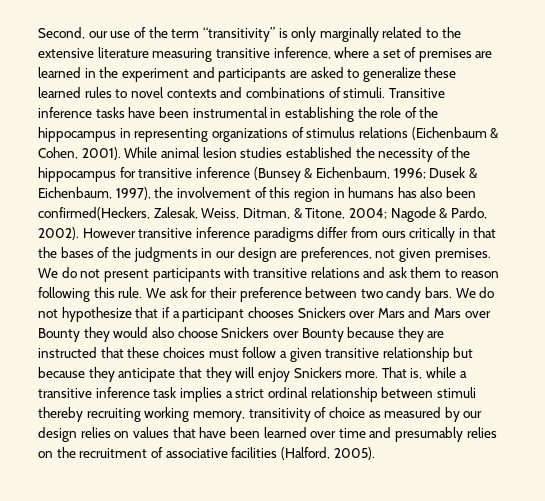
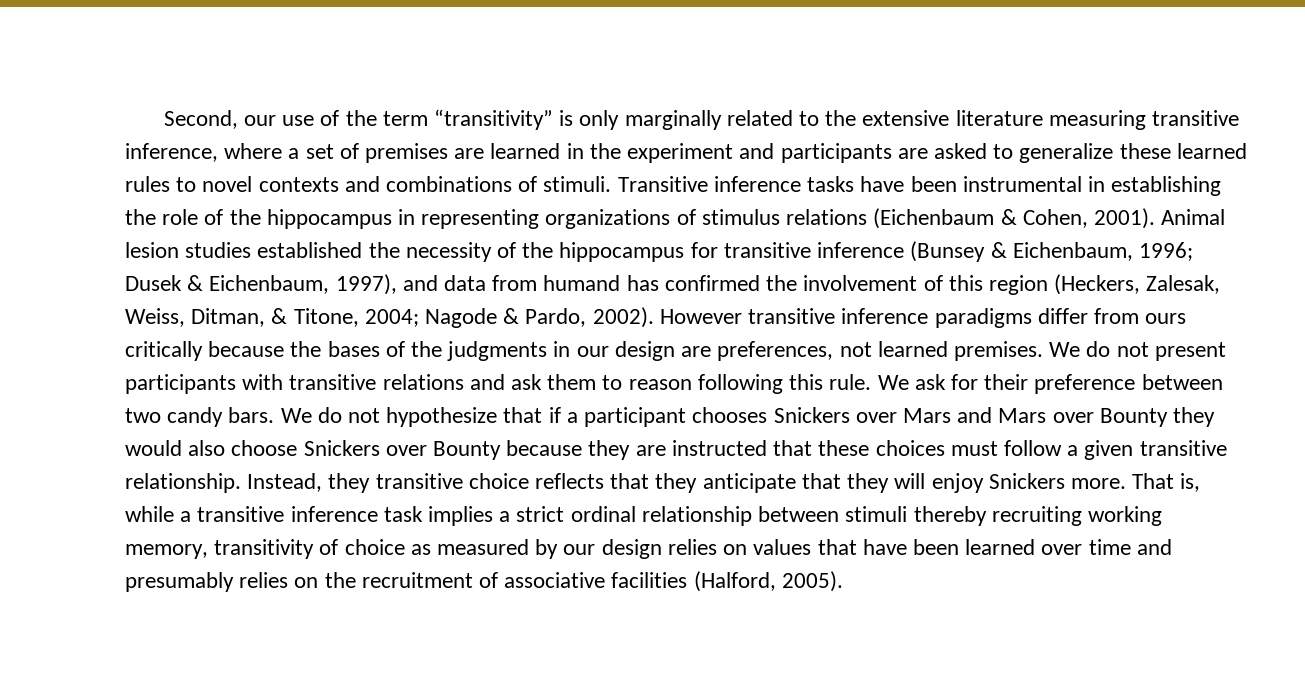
- While animal lesion studies established the necessity of the hippocampus for transitive inference (Bunsey & Eichenbaum, 1996; Dusek & Eichenbaum, 1997), the involvement of this region in humans has also been confirmed(Heckers, Zalesak, Weiss, Ditman, & Titone, 2004; Nagode & Pardo, 2002).
+ Animal lesion studies established the necessity of the hippocampus for transitive inference (Bunsey & Eichenbaum, 1996; Dusek & Eichenbaum, 1997), and data from humand has confirmed the involvement of this region (Heckers, Zalesak, Weiss, Ditman, & Titone, 2004; Nagode & Pardo, 2002).
- However transitive inference paradigms differ from ours critically in that the bases of the judgments in our design are preferences, not given premises.
+ However transitive inference paradigms differ from ours critically because the bases of the judgments in our design are preferences, not learned premises.
- We do not hypothesize that if a participant chooses Snickers over Mars and Mars over Bounty they would also choose Snickers over Bounty because they are instructed that these choices must follow a given transitive relationship but because they anticipate that they will enjoy Snickers more.
+ We do not hypothesize that if a participant chooses Snickers over Mars and Mars over Bounty they would also choose Snickers over Bounty because they are instructed that these choices must follow a given transitive relationship. Instead, they transitive choice reflects that they anticipate that they will enjoy Snickers more.

